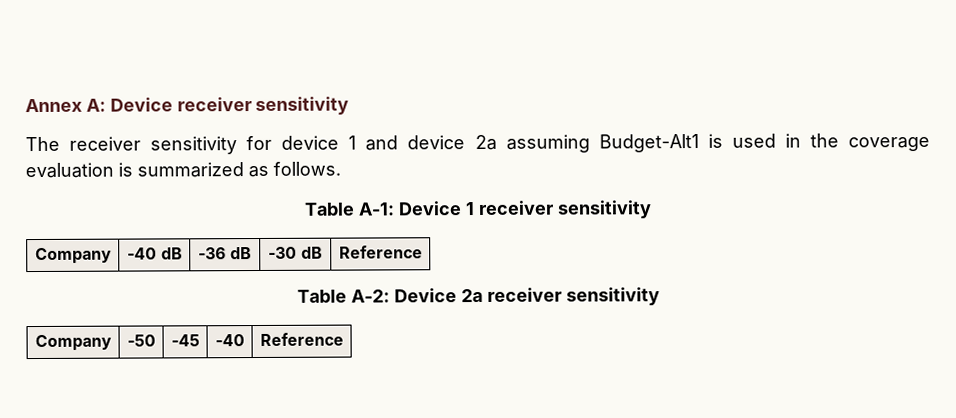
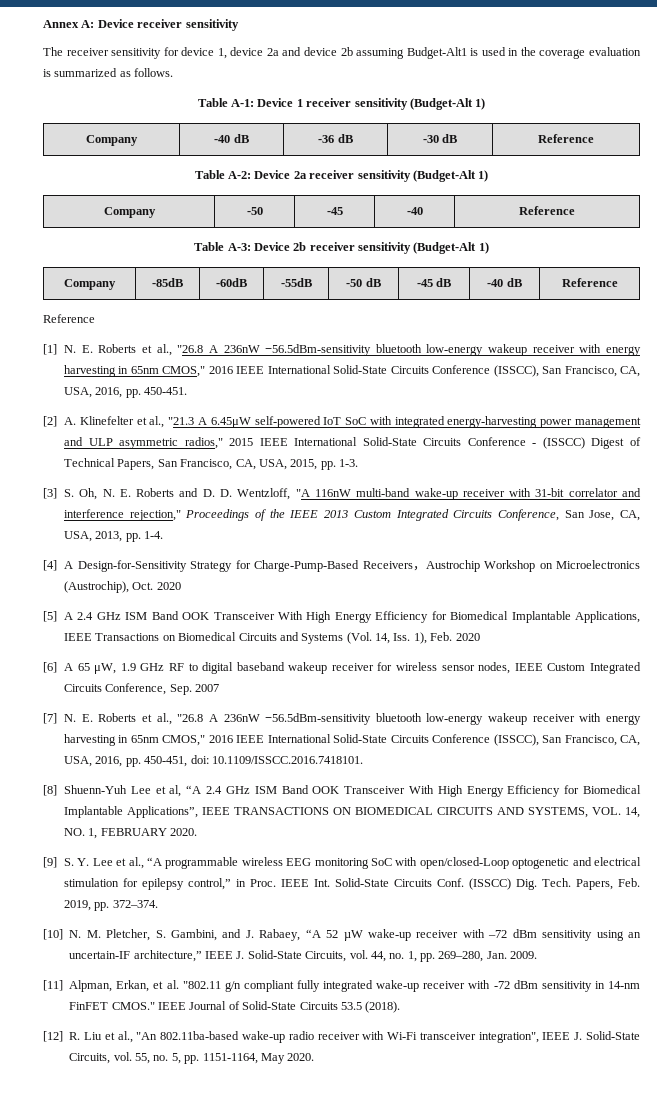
- The receiver sensitivity for device 1 and device 2a assuming Budget-Alt1 is used in the coverage evaluation is summarized as follows.
+ The receiver sensitivity for device 1, device 2a and device 2b assuming Budget-Alt1 is used in the coverage evaluation is summarized as follows.
- Table A-1: Device 1 receiver sensitivity
+ Table A-1: Device 1 receiver sensitivity (Budget-Alt 1)
- Table A-2: Device 2a receiver sensitivity
+ Table A-2: Device 2a receiver sensitivity (Budget-Alt 1)
+ Table A-3: Device 2b receiver sensitivity (Budget-Alt 1)
+ Company | -85dB | -60dB | -55dB | -50 dB | -45 dB | -40 dB | Reference
+ Reference
+ [1] N. E. Roberts et al., "26.8 A 236nW −56.5dBm-sensitivity bluetooth low-energy wakeup receiver with energy harvesting in 65nm CMOS," 2016 IEEE International Solid-State Circuits Conference (ISSCC), San Francisco, CA, USA, 2016, pp. 450-451.
+ [2] A. Klinefelter et al., "21.3 A 6.45μW self-powered IoT SoC with integrated energy-harvesting power management and ULP asymmetric radios," 2015 IEEE International Solid-State Circuits Conference - (ISSCC) Digest of Technical Papers, San Francisco, CA, USA, 2015, pp. 1-3.
+ [3] S. Oh, N. E. Roberts and D. D. Wentzloff, "A 116nW multi-band wake-up receiver with 31-bit correlator and interference rejection," Proceedings of the IEEE 2013 Custom Integrated Circuits Conference, San Jose, CA, USA, 2013, pp. 1-4.
+ [4] A Design-for-Sensitivity Strategy for Charge-Pump-Based Receivers，Austrochip Workshop on Microelectronics (Austrochip), Oct. 2020
+ [5] A 2.4 GHz ISM Band OOK Transceiver With High Energy Efficiency for Biomedical Implantable Applications, IEEE Transactions on Biomedical Circuits and Systems (Vol. 14, Iss. 1), Feb. 2020
+ [6] A 65 μW, 1.9 GHz RF to digital baseband wakeup receiver for wireless sensor nodes, IEEE Custom Integrated Circuits Conference, Sep. 2007
+ [7] N. E. Roberts et al., "26.8 A 236nW −56.5dBm-sensitivity bluetooth low-energy wakeup receiver with energy harvesting in 65nm CMOS," 2016 IEEE International Solid-State Circuits Conference (ISSCC), San Francisco, CA, USA, 2016, pp. 450-451, doi: 10.1109/ISSCC.2016.7418101.
+ [8] Shuenn-Yuh Lee et al, “A 2.4 GHz ISM Band OOK Transceiver With High Energy Efficiency for Biomedical Implantable Applications”, IEEE TRANSACTIONS ON BIOMEDICAL CIRCUITS AND SYSTEMS, VOL. 14, NO. 1, FEBRUARY 2020.
+ [9] S. Y. Lee et al., “A programmable wireless EEG monitoring SoC with open/closed-Loop optogenetic and electrical stimulation for epilepsy control,” in Proc. IEEE Int. Solid-State Circuits Conf. (ISSCC) Dig. Tech. Papers, Feb. 2019, pp. 372–374.
+ [10] N. M. Pletcher, S. Gambini, and J. Rabaey, “A 52 µW wake-up receiver with –72 dBm sensitivity using an uncertain-IF architecture,” IEEE J. Solid-State Circuits, vol. 44, no. 1, pp. 269–280, Jan. 2009.
+ [11] Alpman, Erkan, et al. "802.11 g/n compliant fully integrated wake-up receiver with -72 dBm sensitivity in 14-nm FinFET CMOS." IEEE Journal of Solid-State Circuits 53.5 (2018).
+ [12] R. Liu et al., "An 802.11ba-based wake-up radio receiver with Wi-Fi transceiver integration", IEEE J. Solid-State Circuits, vol. 55, no. 5, pp. 1151-1164, May 2020.

